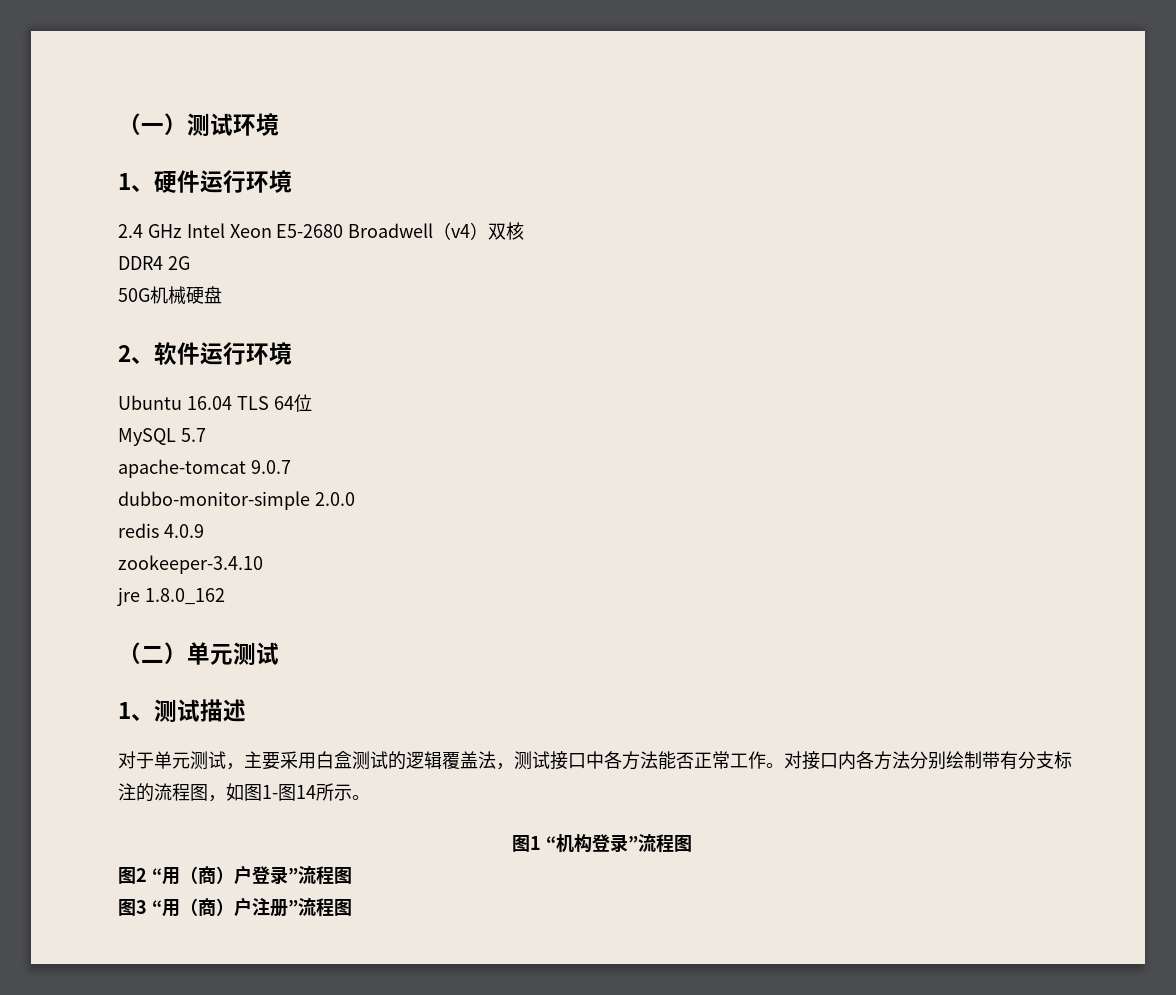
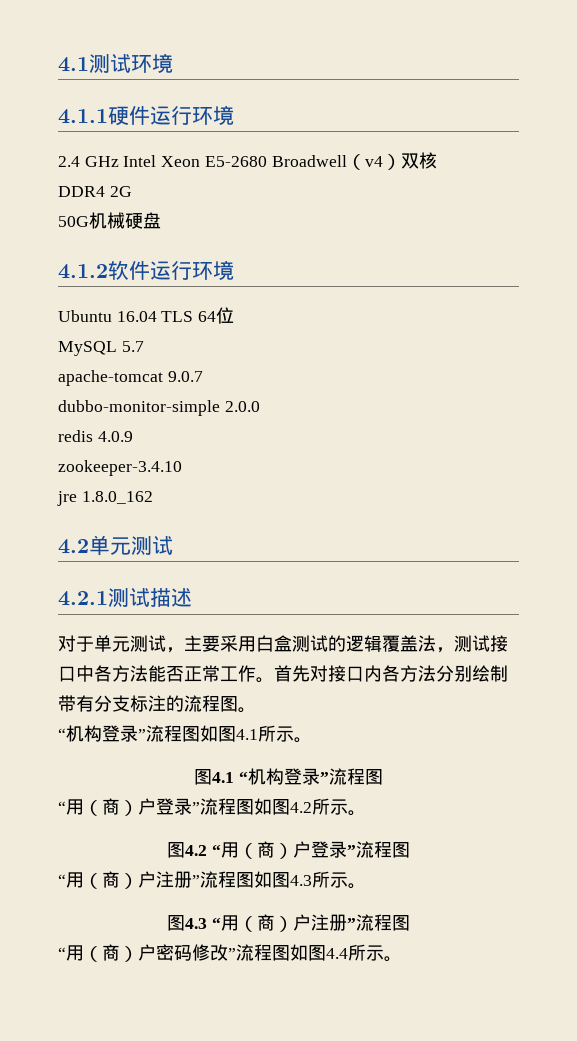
- （一）测试环境
+ 4.1测试环境
- 1、硬件运行环境
+ 4.1.1硬件运行环境
- 2、软件运行环境
+ 4.1.2软件运行环境
- （二）单元测试
+ 4.2单元测试
- 1、测试描述
+ 4.2.1测试描述
- 对接口内各方法分别绘制带有分支标注的流程图，如图1-图14所示。
- 图1 “机构登录”流程图
+ 首先对接口内各方法分别绘制带有分支标注的流程图。
+ “机构登录”流程图如图4.1所示。
+ 图4.1 “机构登录”流程图
- 图2 “用（商）户登录”流程图
+ “用（商）户登录”流程图如图4.2所示。
+ 图4.2 “用（商）户登录”流程图
- 图3 “用（商）户注册”流程图
+ “用（商）户注册”流程图如图4.3所示。
+ 图4.3 “用（商）户注册”流程图
+ “用（商）户密码修改”流程图如图4.4所示。

